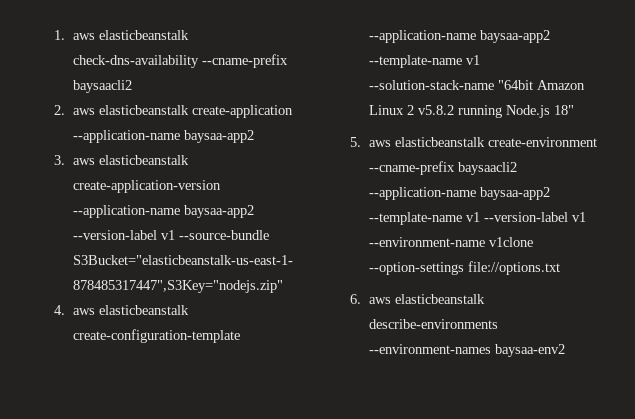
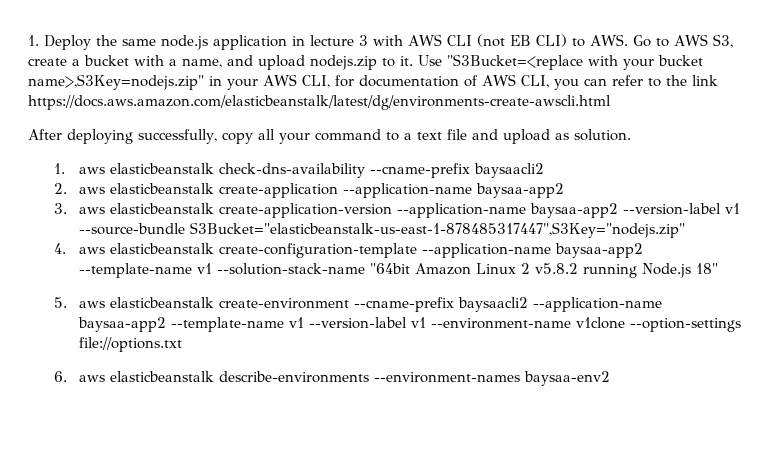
+ 1. Deploy the same node.js application in lecture 3 with AWS CLI (not EB CLI) to AWS. Go to AWS S3, create a bucket with a name, and upload nodejs.zip to it. Use "S3Bucket=<replace with your bucket name>,S3Key=nodejs.zip" in your AWS CLI, for documentation of AWS CLI, you can refer to the link https://docs.aws.amazon.com/elasticbeanstalk/latest/dg/environments-create-awscli.html
+ After deploying successfully, copy all your command to a text file and upload as solution.

